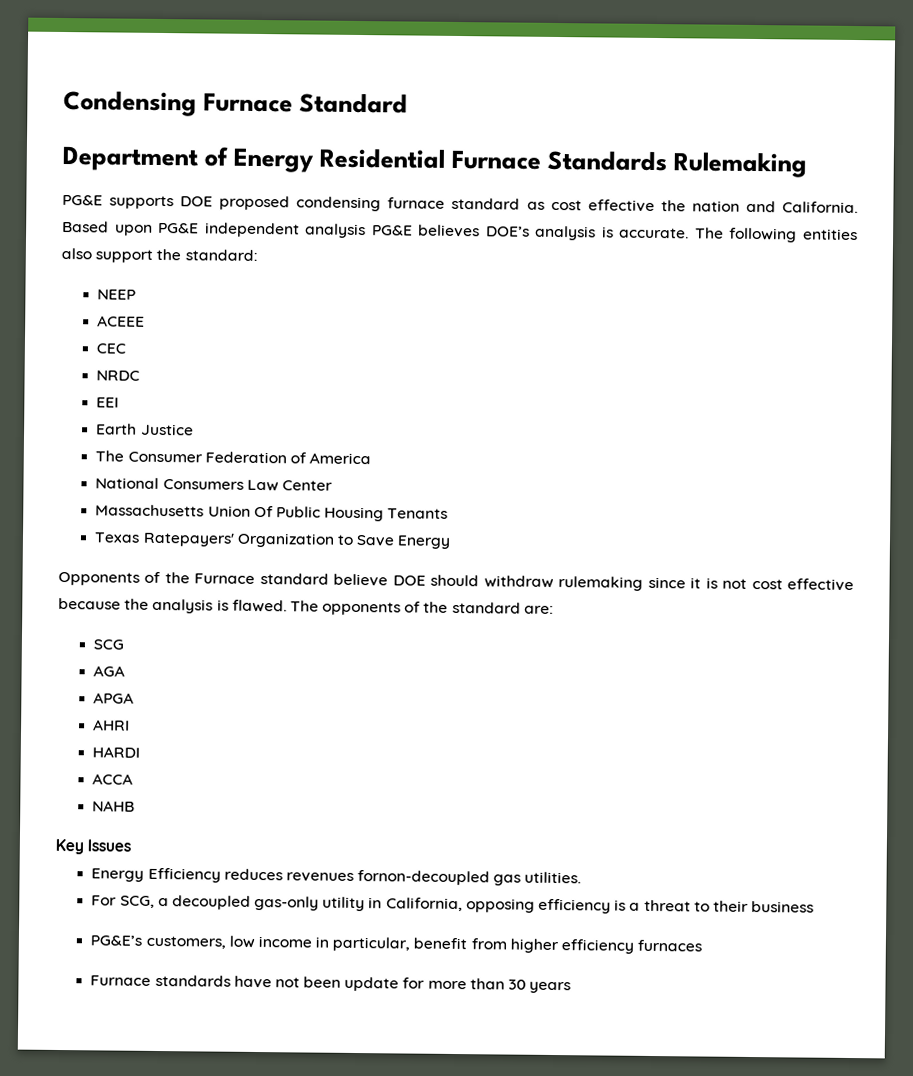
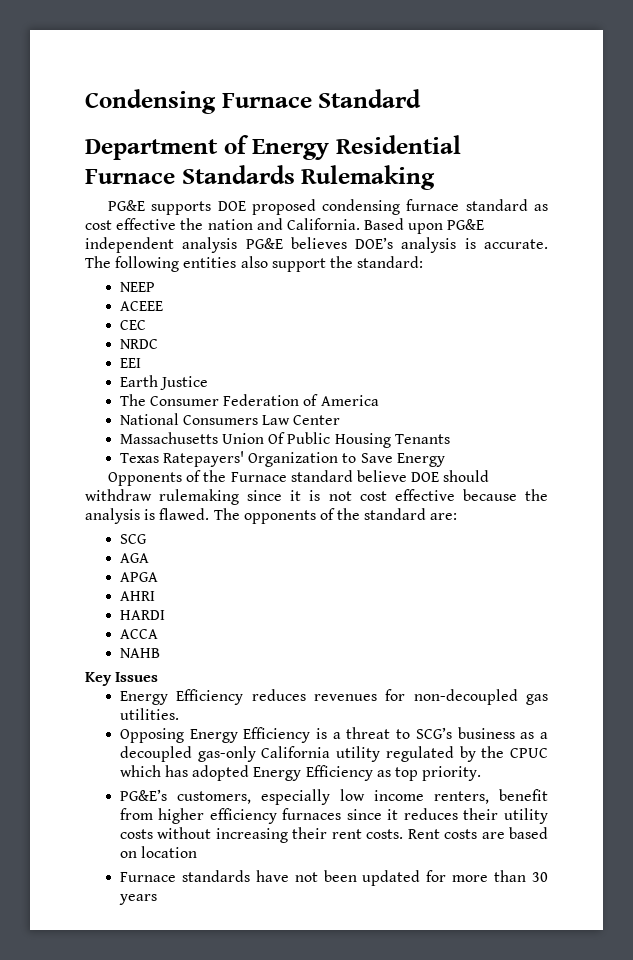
- Energy Efficiency reduces revenues fornon-decoupled gas utilities.
+ Energy Efficiency reduces revenues for non-decoupled gas utilities.
- For SCG, a decoupled gas-only utility in California, opposing efficiency is a threat to their business
+ Opposing Energy Efficiency is a threat to SCG’s business as a decoupled gas-only California utility regulated by the CPUC which has adopted Energy Efficiency as top priority.
- PG&E’s customers, low income in particular, benefit from higher efficiency furnaces
+ PG&E’s customers, especially low income renters, benefit from higher efficiency furnaces since it reduces their utility costs without increasing their rent costs. Rent costs are based on location
- Furnace standards have not been update for more than 30 years
+ Furnace standards have not been updated for more than 30 years

